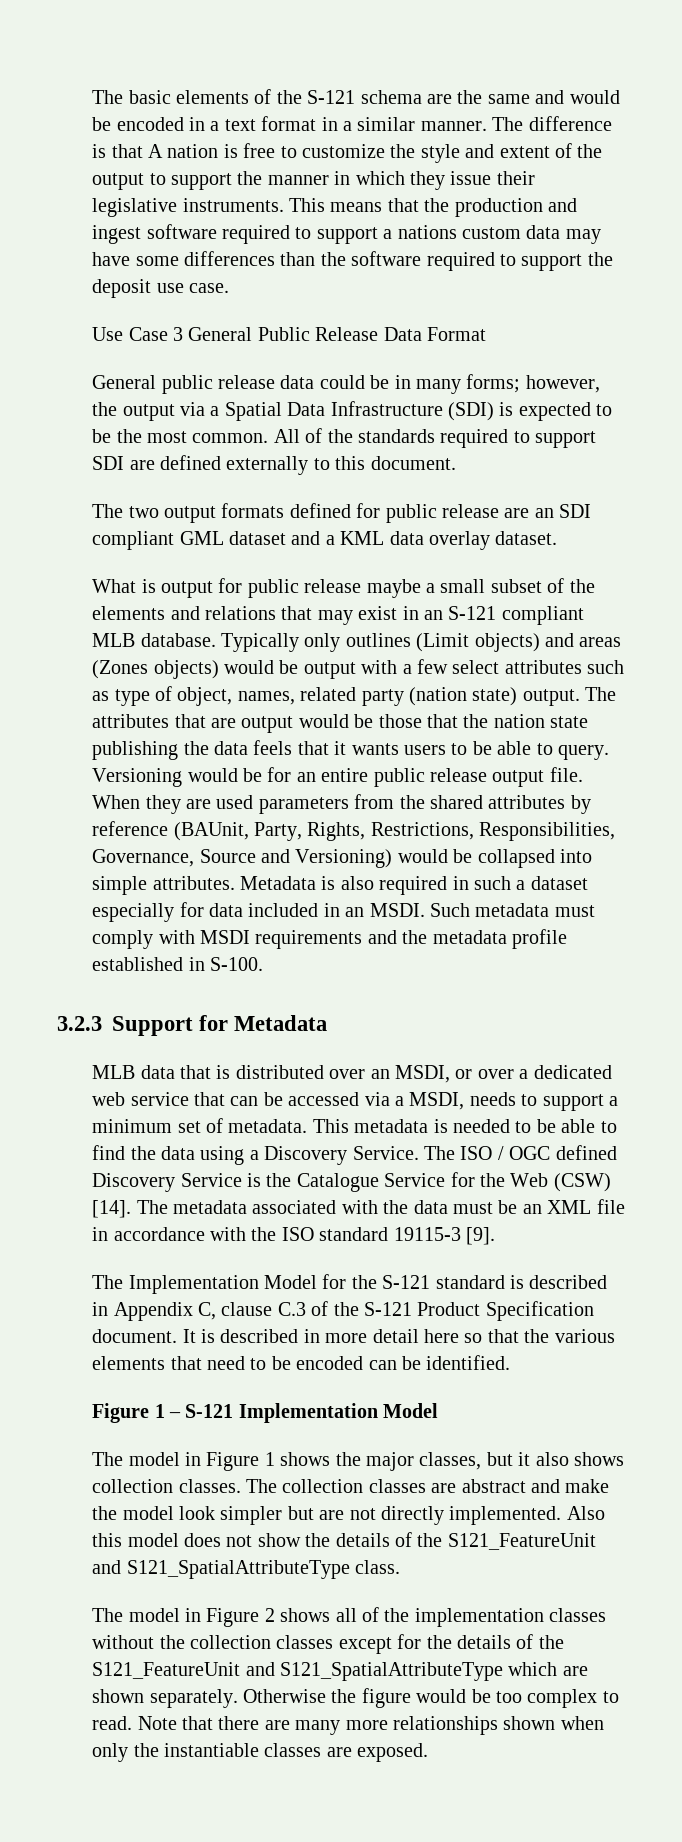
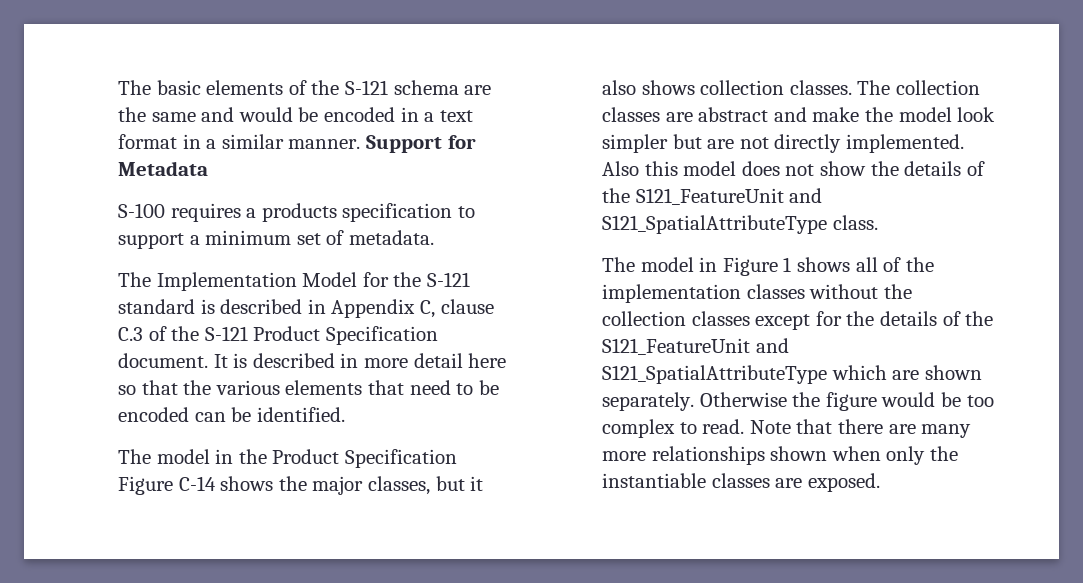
- The difference is that A nation is free to customize the style and extent of the output to support the manner in which they issue their legislative instruments. This means that the production and ingest software required to support a nations custom data may have some differences than the software required to support the deposit use case.
- Use Case 3 General Public Release Data Format
- General public release data could be in many forms; however, the output via a Spatial Data Infrastructure (SDI) is expected to be the most common. All of the standards required to support SDI are defined externally to this document.
- The two output formats defined for public release are an SDI compliant GML dataset and a KML data overlay dataset.
- What is output for public release maybe a small subset of the elements and relations that may exist in an S-121 compliant MLB database. Typically only outlines (Limit objects) and areas (Zones objects) would be output with a few select attributes such as type of object, names, related party (nation state) output. The attributes that are output would be those that the nation state publishing the data feels that it wants users to be able to query. Versioning would be for an entire public release output file. When they are used parameters from the shared attributes by reference (BAUnit, Party, Rights, Restrictions, Responsibilities, Governance, Source and Versioning) would be collapsed into simple attributes. Metadata is also required in such a dataset especially for data included in an MSDI. Such metadata must comply with MSDI requirements and the metadata profile established in S-100.
- 3.2.3 Support for Metadata
- MLB data that is distributed over an MSDI, or over a dedicated web service that can be accessed via a MSDI, needs to support a minimum set of metadata. This metadata is needed to be able to find the data using a Discovery Service. The ISO / OGC defined Discovery Service is the Catalogue Service for the Web (CSW) [14]. The metadata associated with the data must be an XML file in accordance with the ISO standard 19115-3 [9].
+ Support for Metadata
+ S-100 requires a products specification to support a minimum set of metadata.
- Figure 1 – S-121 Implementation Model
- The model in Figure 1 shows the major classes, but it also shows collection classes.
+ The model in the Product Specification Figure C-14 shows the major classes, but it also shows collection classes.
- The model in Figure 2 shows all of the implementation classes without the collection classes except for the details of the S121_FeatureUnit and S121_SpatialAttributeType which are shown separately.
+ The model in Figure 1 shows all of the implementation classes without the collection classes except for the details of the S121_FeatureUnit and S121_SpatialAttributeType which are shown separately.

